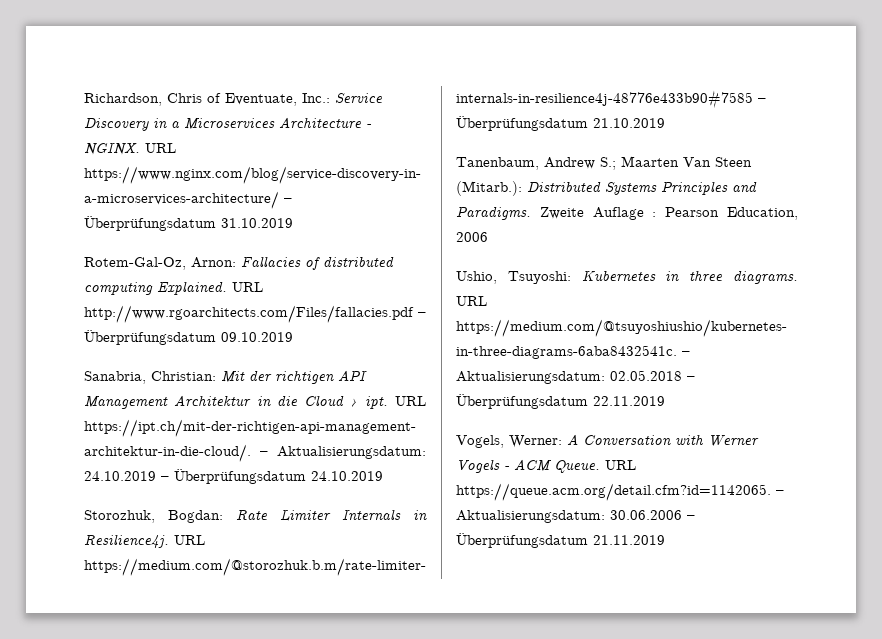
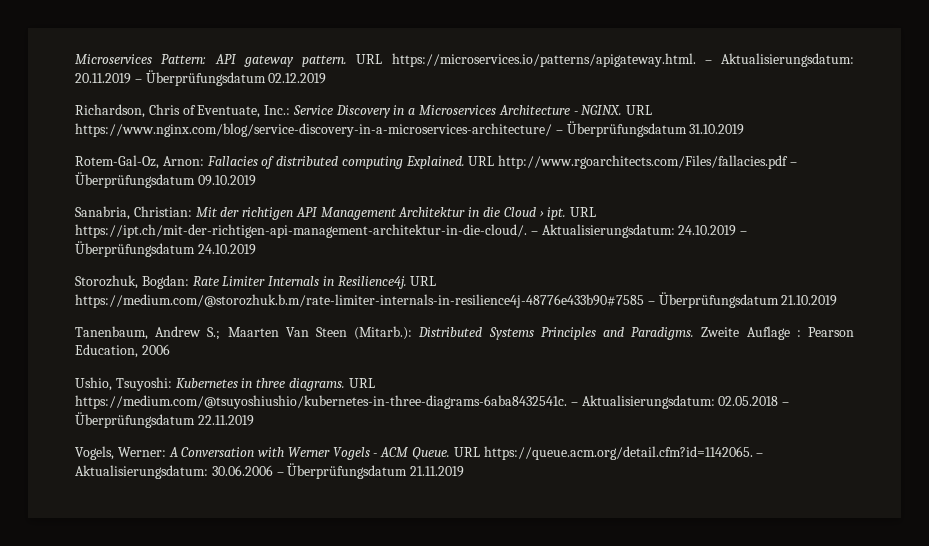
+ Microservices Pattern: API gateway pattern. URL https://microservices.io/patterns/apigateway.html. – Aktualisierungsdatum: 20.11.2019 – Überprüfungsdatum 02.12.2019

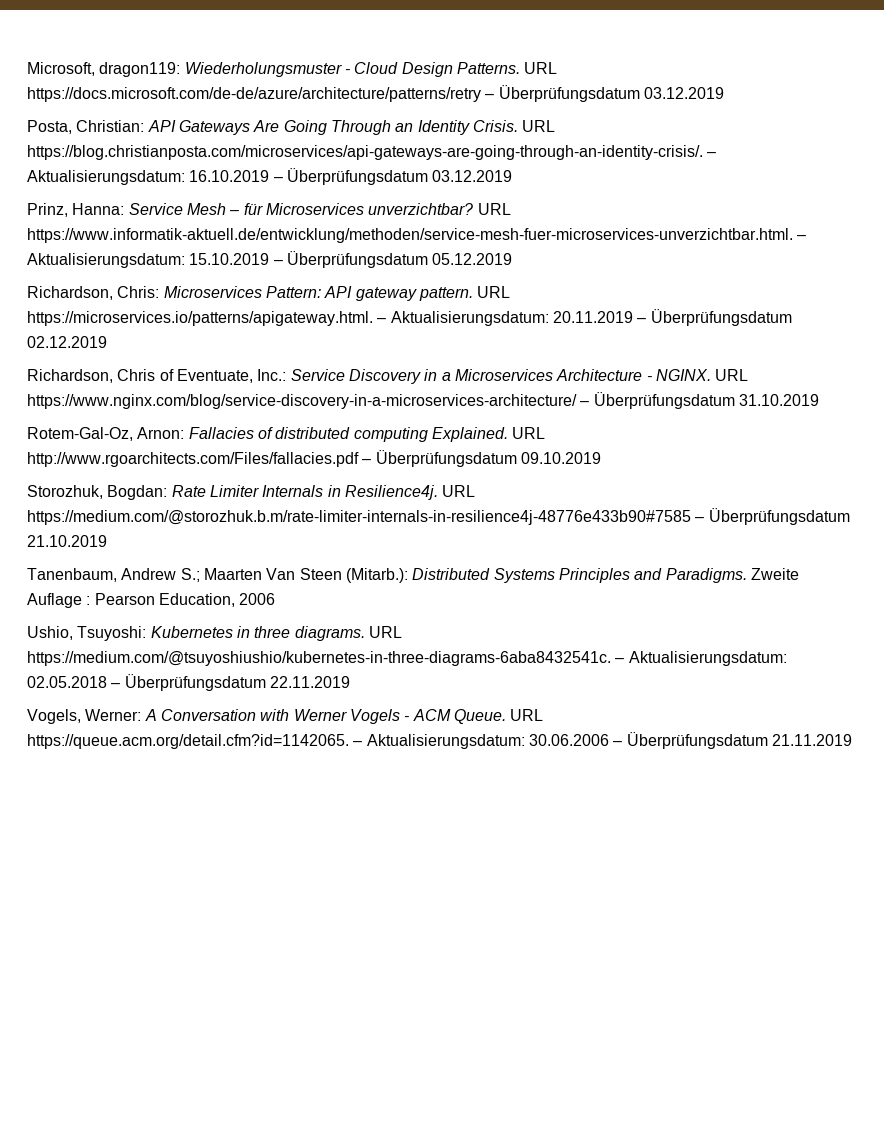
- Microservices Pattern: API gateway pattern.
+ Microsoft, dragon119: Wiederholungsmuster - Cloud Design Patterns. URL https://docs.microsoft.com/de-de/azure/architecture/patterns/retry – Überprüfungsdatum 03.12.2019
+ Posta, Christian: API Gateways Are Going Through an Identity Crisis. URL https://blog.christianposta.com/microservices/api-gateways-are-going-through-an-identity-crisis/. – Aktualisierungsdatum: 16.10.2019 – Überprüfungsdatum 03.12.2019
+ Prinz, Hanna: Service Mesh – für Microservices unverzichtbar? URL https://www.informatik-aktuell.de/entwicklung/methoden/service-mesh-fuer-microservices-unverzichtbar.html. – Aktualisierungsdatum: 15.10.2019 – Überprüfungsdatum 05.12.2019
+ Richardson, Chris: Microservices Pattern: API gateway pattern.
- Sanabria, Christian: Mit der richtigen API Management Architektur in die Cloud › ipt. URL https://ipt.ch/mit-der-richtigen-api-management-architektur-in-die-cloud/. – Aktualisierungsdatum: 24.10.2019 – Überprüfungsdatum 24.10.2019

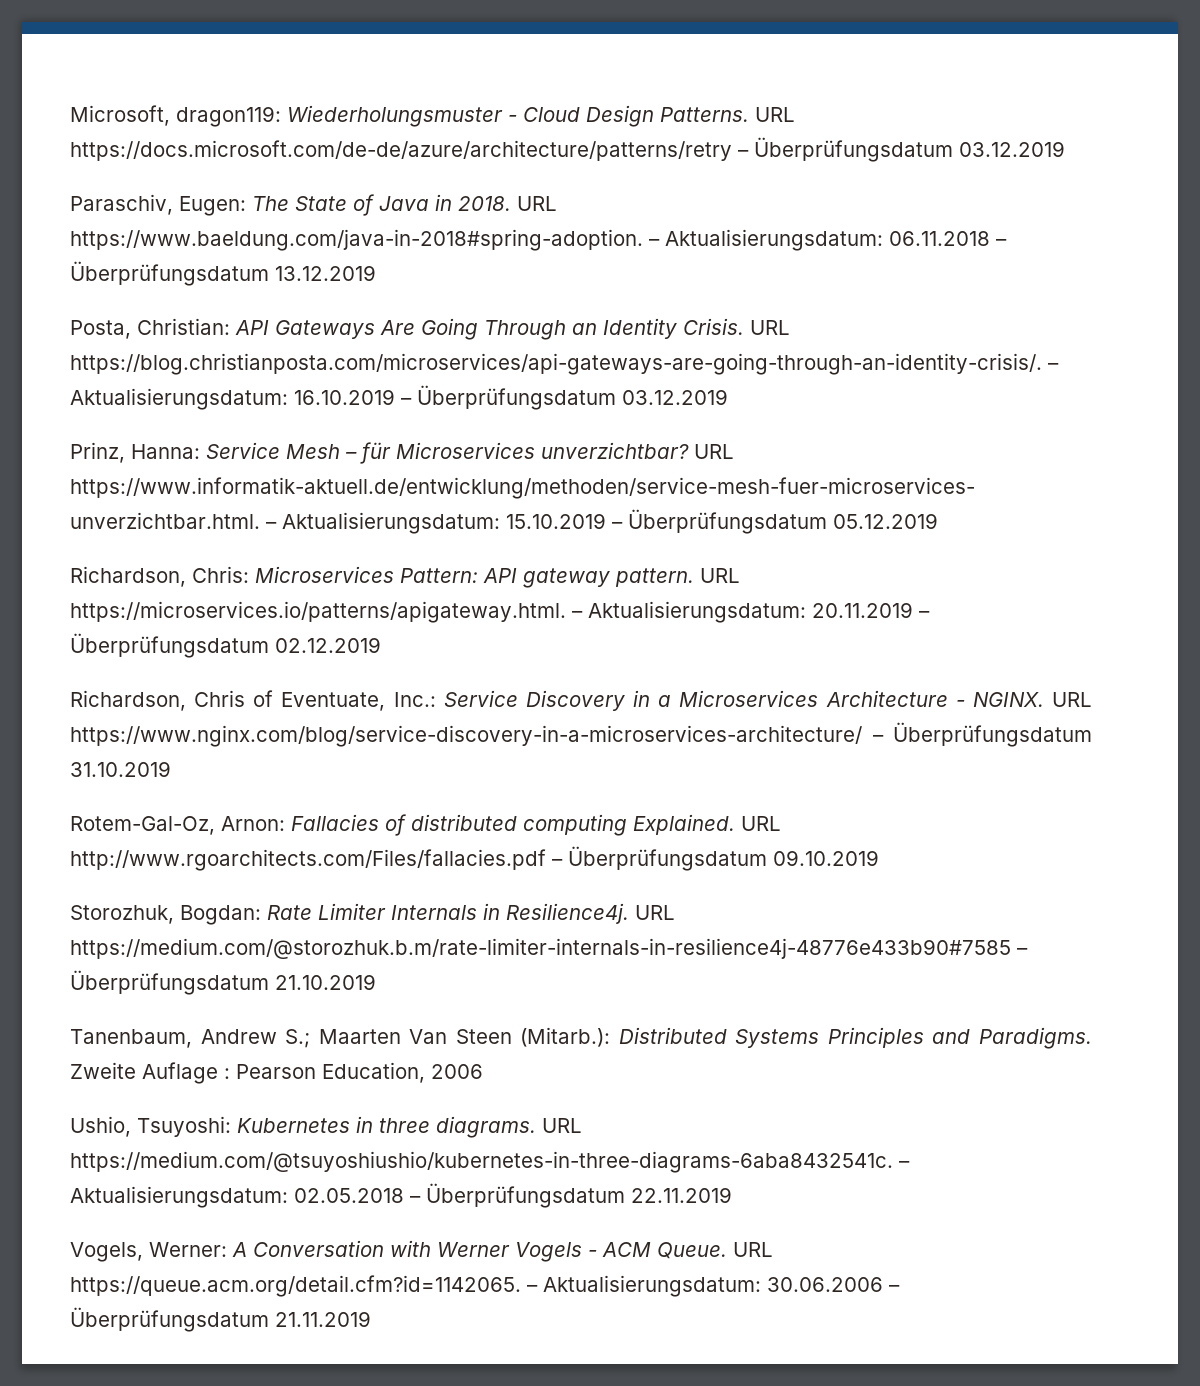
+ Paraschiv, Eugen: The State of Java in 2018. URL https://www.baeldung.com/java-in-2018#spring-adoption. – Aktualisierungsdatum: 06.11.2018 – Überprüfungsdatum 13.12.2019

